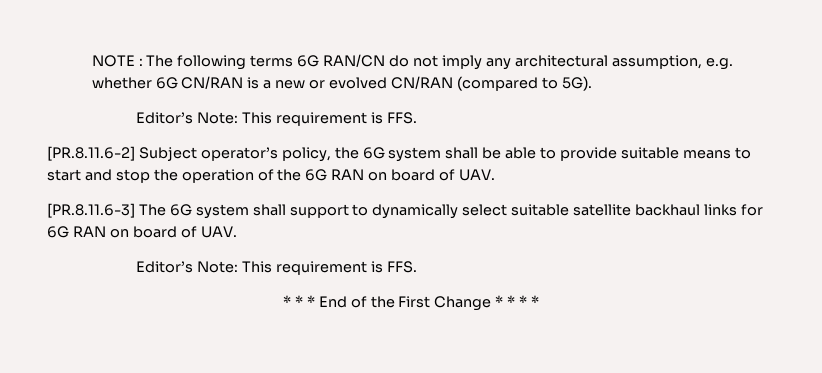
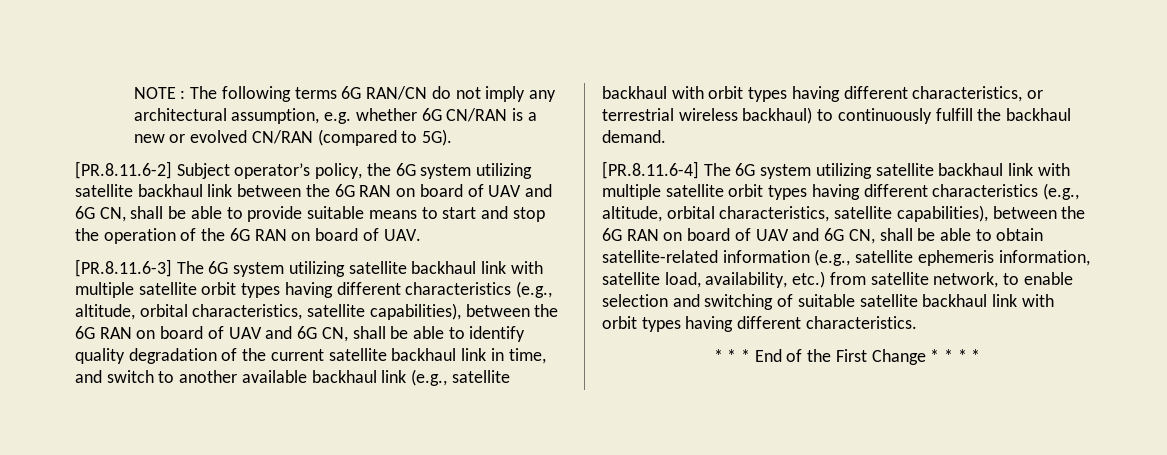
  NOTE : The following terms 6G RAN/CN do not imply any architectural assumption, e.g. whether 6G CN/RAN is a new or evolved CN/RAN (compared to 5G).
- Editor’s Note: This requirement is FFS.
- [PR.8.11.6-2] Subject operator’s policy, the 6G system shall be able to provide suitable means to start and stop the operation of the 6G RAN on board of UAV.
+ [PR.8.11.6-2] Subject operator’s policy, the 6G system utilizing satellite backhaul link between the 6G RAN on board of UAV and 6G CN, shall be able to provide suitable means to start and stop the operation of the 6G RAN on board of UAV.
- [PR.8.11.6-3] The 6G system shall support to dynamically select suitable satellite backhaul links for 6G RAN on board of UAV.
- Editor’s Note: This requirement is FFS.
+ [PR.8.11.6-3] The 6G system utilizing satellite backhaul link with multiple satellite orbit types having different characteristics (e.g., altitude, orbital characteristics, satellite capabilities), between the 6G RAN on board of UAV and 6G CN, shall be able to identify quality degradation of the current satellite backhaul link in time, and switch to another available backhaul link (e.g., satellite backhaul with orbit types having different characteristics, or terrestrial wireless backhaul) to continuously fulfill the backhaul demand.
+ [PR.8.11.6-4] The 6G system utilizing satellite backhaul link with multiple satellite orbit types having different characteristics (e.g., altitude, orbital characteristics, satellite capabilities), between the 6G RAN on board of UAV and 6G CN, shall be able to obtain satellite-related information (e.g., satellite ephemeris information, satellite load, availability, etc.) from satellite network, to enable selection and switching of suitable satellite backhaul link with orbit types having different characteristics.

